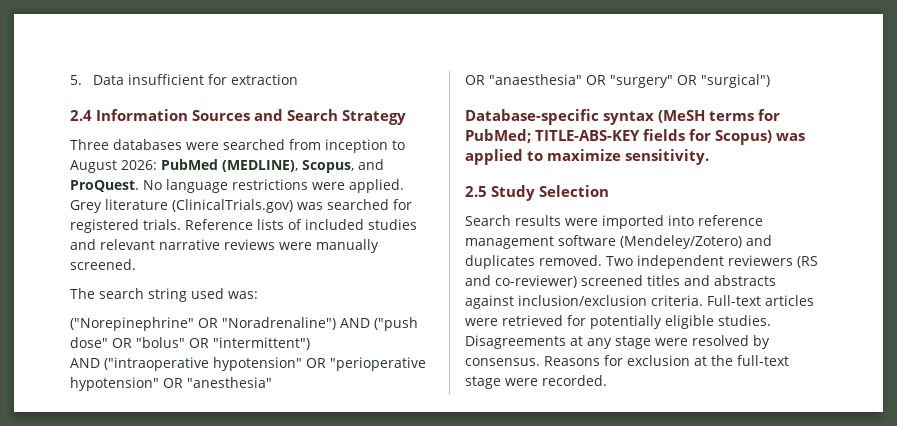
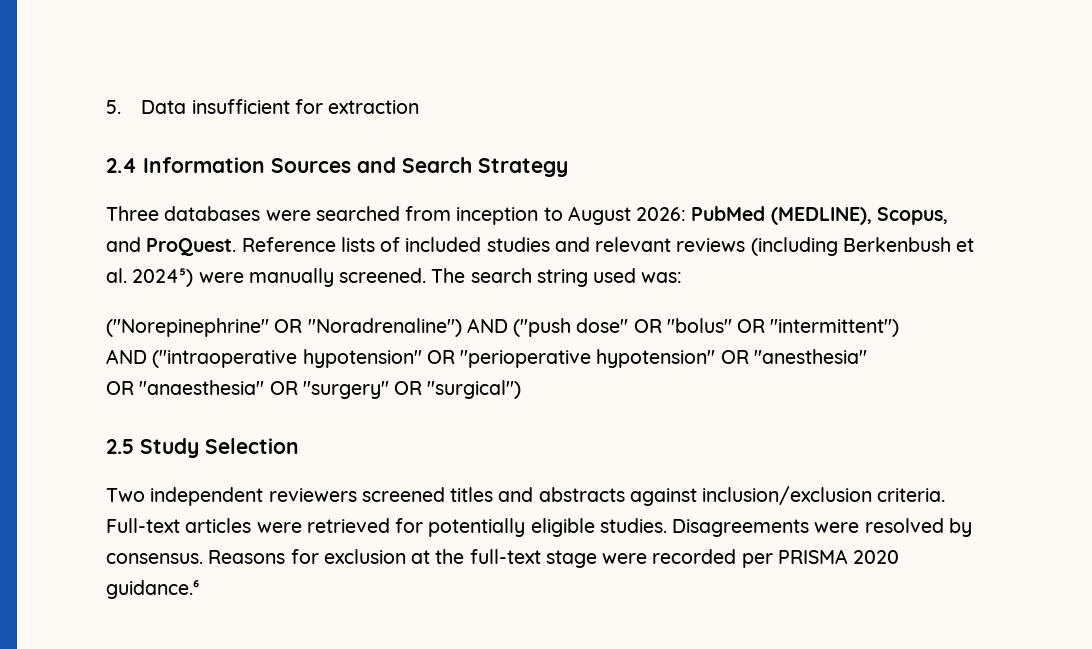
- No language restrictions were applied. Grey literature (ClinicalTrials.gov) was searched for registered trials.
- Reference lists of included studies and relevant narrative reviews were manually screened.
- The search string used was:
+ Reference lists of included studies and relevant reviews (including Berkenbush et al. 2024⁵) were manually screened. The search string used was:
- Database-specific syntax (MeSH terms for PubMed; TITLE-ABS-KEY fields for Scopus) was applied to maximize sensitivity.
  2.5 Study Selection
- Search results were imported into reference management software (Mendeley/Zotero) and duplicates removed. Two independent reviewers (RS and co-reviewer) screened titles and abstracts against inclusion/exclusion criteria.
+ Two independent reviewers screened titles and abstracts against inclusion/exclusion criteria.
- Disagreements at any stage were resolved by consensus.
+ Disagreements were resolved by consensus.
- Reasons for exclusion at the full-text stage were recorded.
+ Reasons for exclusion at the full-text stage were recorded per PRISMA 2020 guidance.⁶

